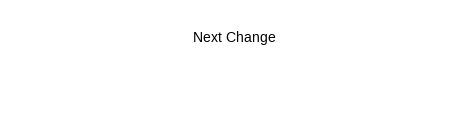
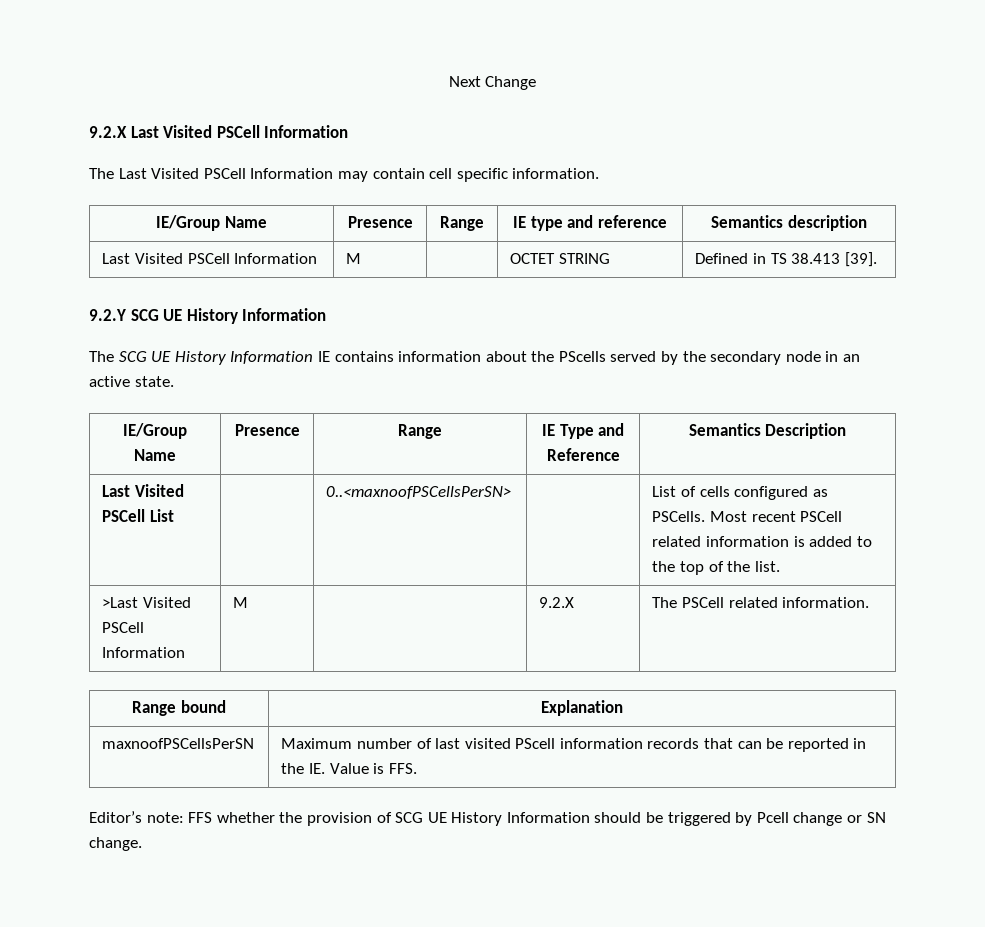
+ 9.2.X Last Visited PSCell Information
+ The Last Visited PSCell Information may contain cell specific information.
+ IE/Group Name | Presence | Range | IE type and reference | Semantics description
+ Last Visited PSCell Information | M | | OCTET STRING | Defined in TS 38.413 [39].
+ 9.2.Y SCG UE History Information
+ The SCG UE History Information IE contains information about the PScells served by the secondary node in an active state.
+ IE/Group Name | Presence | Range | IE Type and Reference | Semantics Description
+ Last Visited PSCell List | | 0..<maxnoofPSCellsPerSN> | | List of cells configured as PSCells. Most recent PSCell related information is added to the top of the list.
+ >Last Visited PSCell Information | M | | 9.2.X | The PSCell related information.
+ Range bound | Explanation
+ maxnoofPSCellsPerSN | Maximum number of last visited PScell information records that can be reported in the IE. Value is FFS.
+ Editor’s note: FFS whether the provision of SCG UE History Information should be triggered by Pcell change or SN change.

